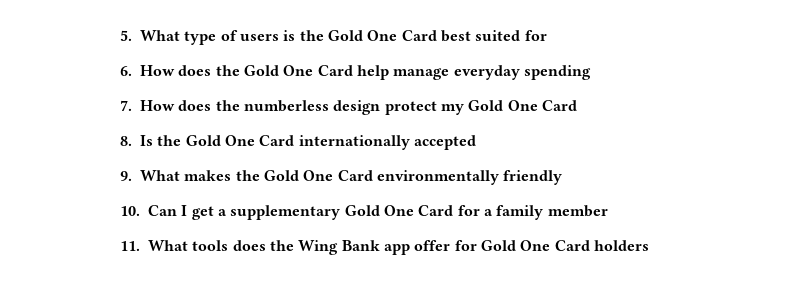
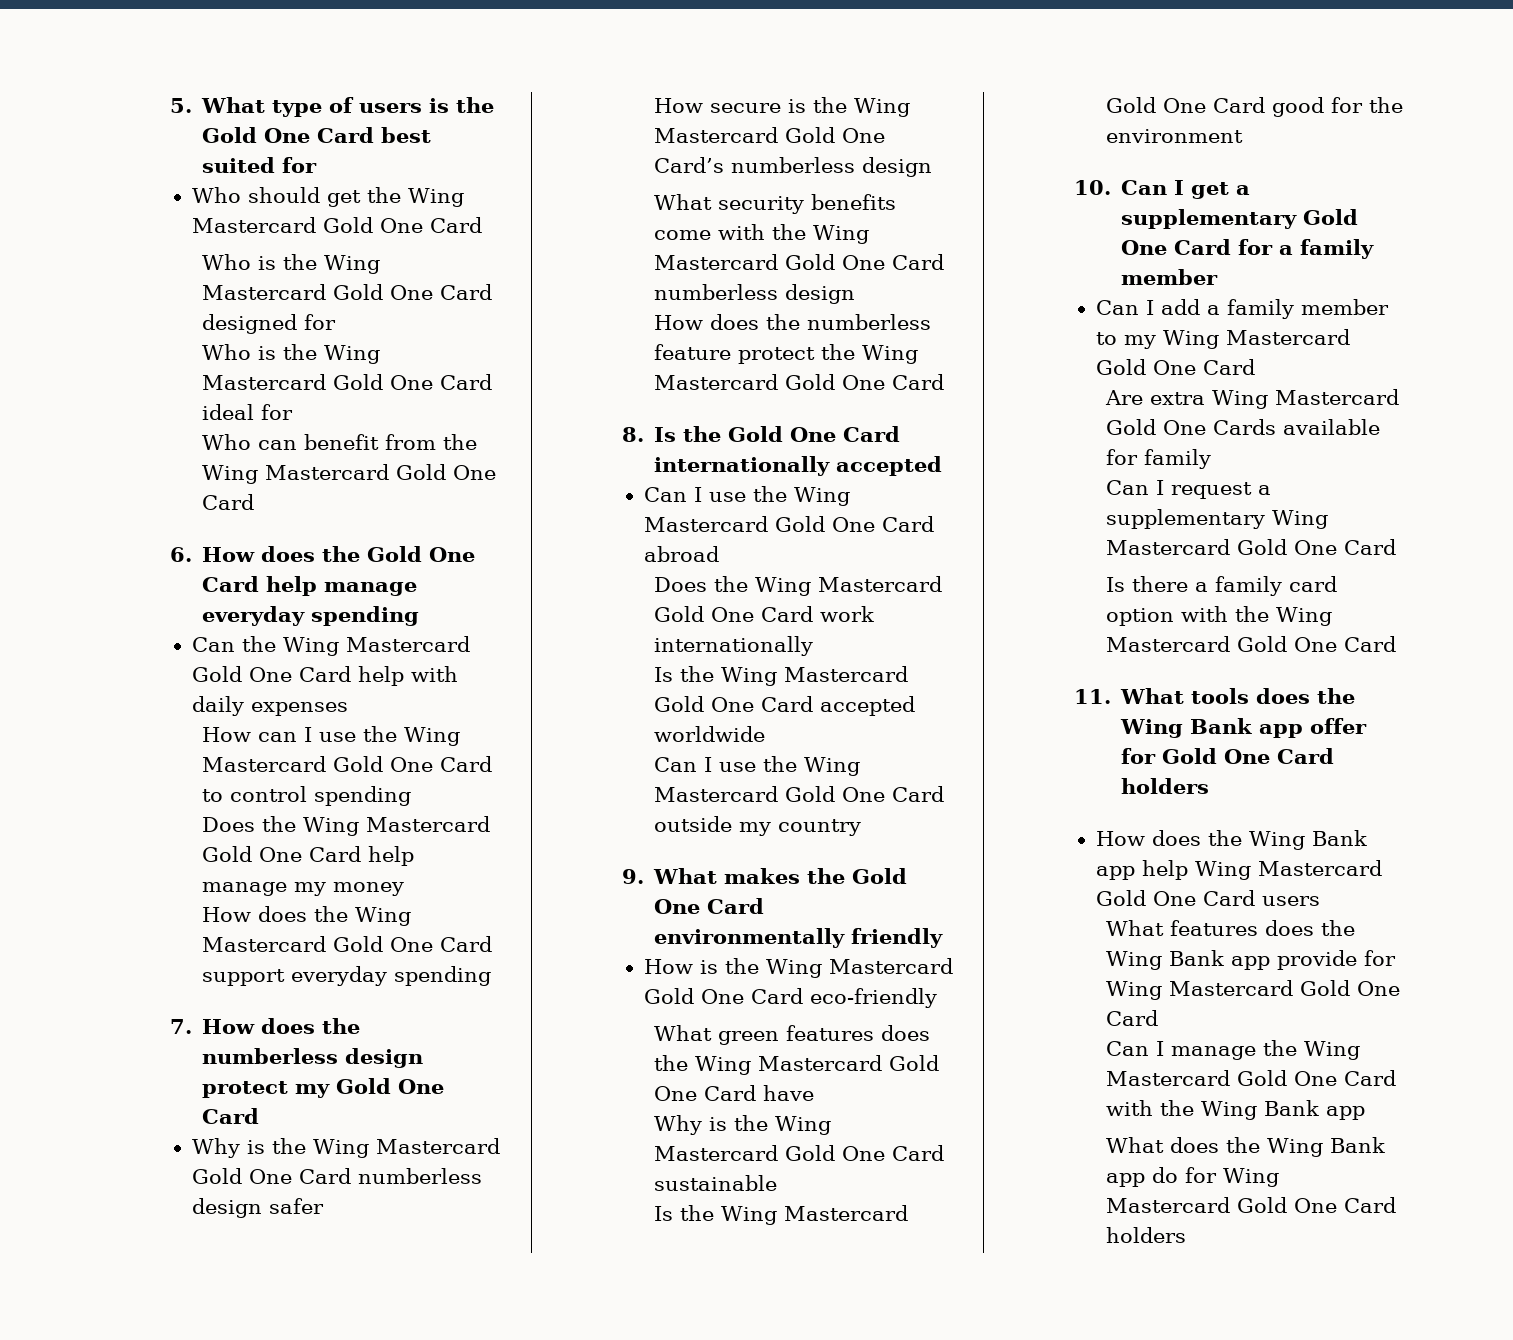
+ Who should get the Wing Mastercard Gold One Card
+ Who is the Wing Mastercard Gold One Card designed for
+ Who is the Wing Mastercard Gold One Card ideal for
+ Who can benefit from the Wing Mastercard Gold One Card
+ Can the Wing Mastercard Gold One Card help with daily expenses
+ How can I use the Wing Mastercard Gold One Card to control spending
+ Does the Wing Mastercard Gold One Card help manage my money
+ How does the Wing Mastercard Gold One Card support everyday spending
+ Why is the Wing Mastercard Gold One Card numberless design safer
+ How secure is the Wing Mastercard Gold One Card’s numberless design
+ What security benefits come with the Wing Mastercard Gold One Card numberless design
+ How does the numberless feature protect the Wing Mastercard Gold One Card
+ Can I use the Wing Mastercard Gold One Card abroad
+ Does the Wing Mastercard Gold One Card work internationally
+ Is the Wing Mastercard Gold One Card accepted worldwide
+ Can I use the Wing Mastercard Gold One Card outside my country
+ How is the Wing Mastercard Gold One Card eco-friendly
+ What green features does the Wing Mastercard Gold One Card have
+ Why is the Wing Mastercard Gold One Card sustainable
+ Is the Wing Mastercard Gold One Card good for the environment
+ Can I add a family member to my Wing Mastercard Gold One Card
+ Are extra Wing Mastercard Gold One Cards available for family
+ Can I request a supplementary Wing Mastercard Gold One Card
+ Is there a family card option with the Wing Mastercard Gold One Card
+ How does the Wing Bank app help Wing Mastercard Gold One Card users
+ What features does the Wing Bank app provide for Wing Mastercard Gold One Card
+ Can I manage the Wing Mastercard Gold One Card with the Wing Bank app
+ What does the Wing Bank app do for Wing Mastercard Gold One Card holders

